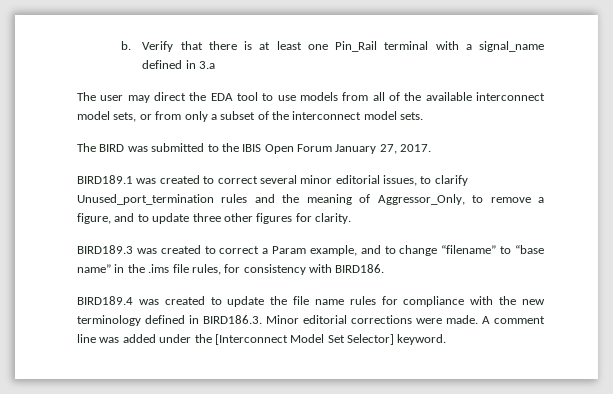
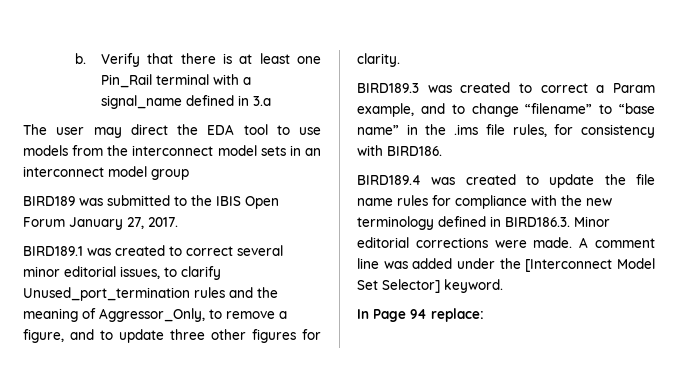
- The user may direct the EDA tool to use models from all of the available interconnect model sets, or from only a subset of the interconnect model sets.
- The BIRD was submitted to the IBIS Open Forum January 27, 2017.
+ The user may direct the EDA tool to use models from the interconnect model sets in an interconnect model group
+ BIRD189 was submitted to the IBIS Open Forum January 27, 2017.
+ In Page 94 replace:

